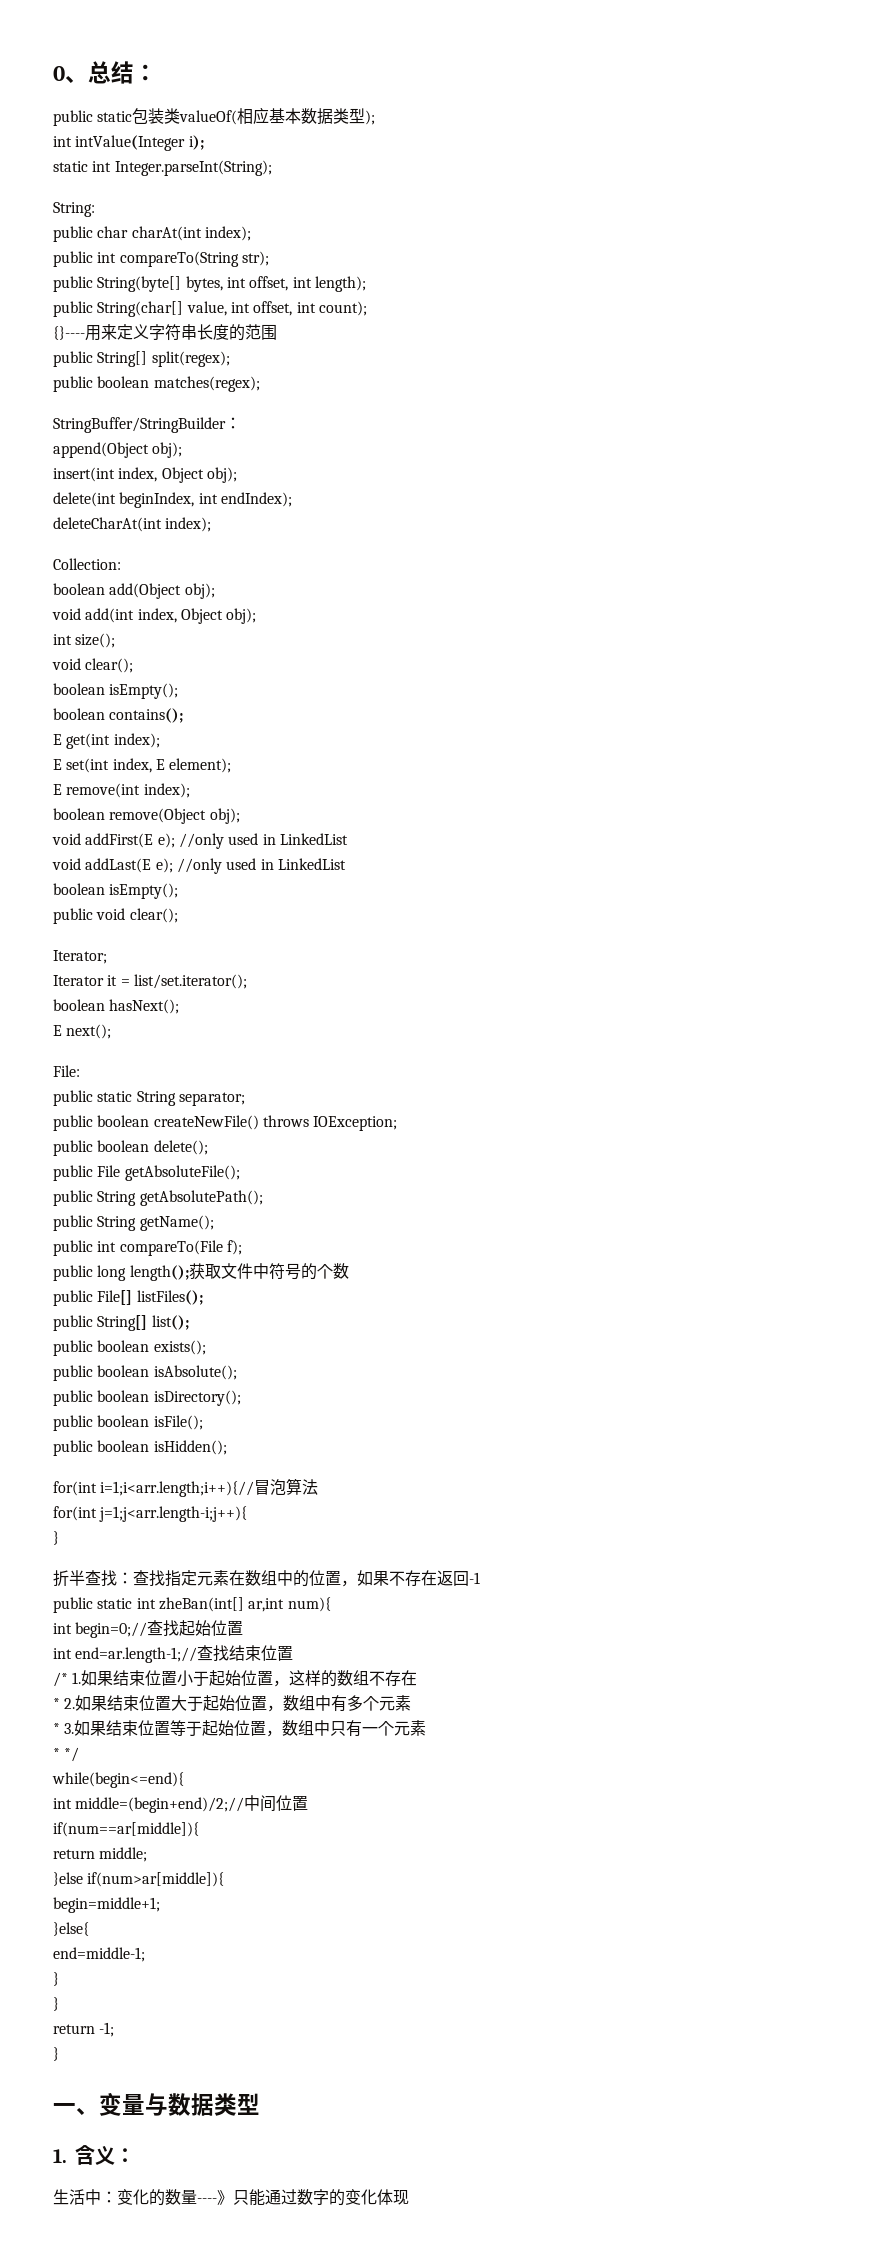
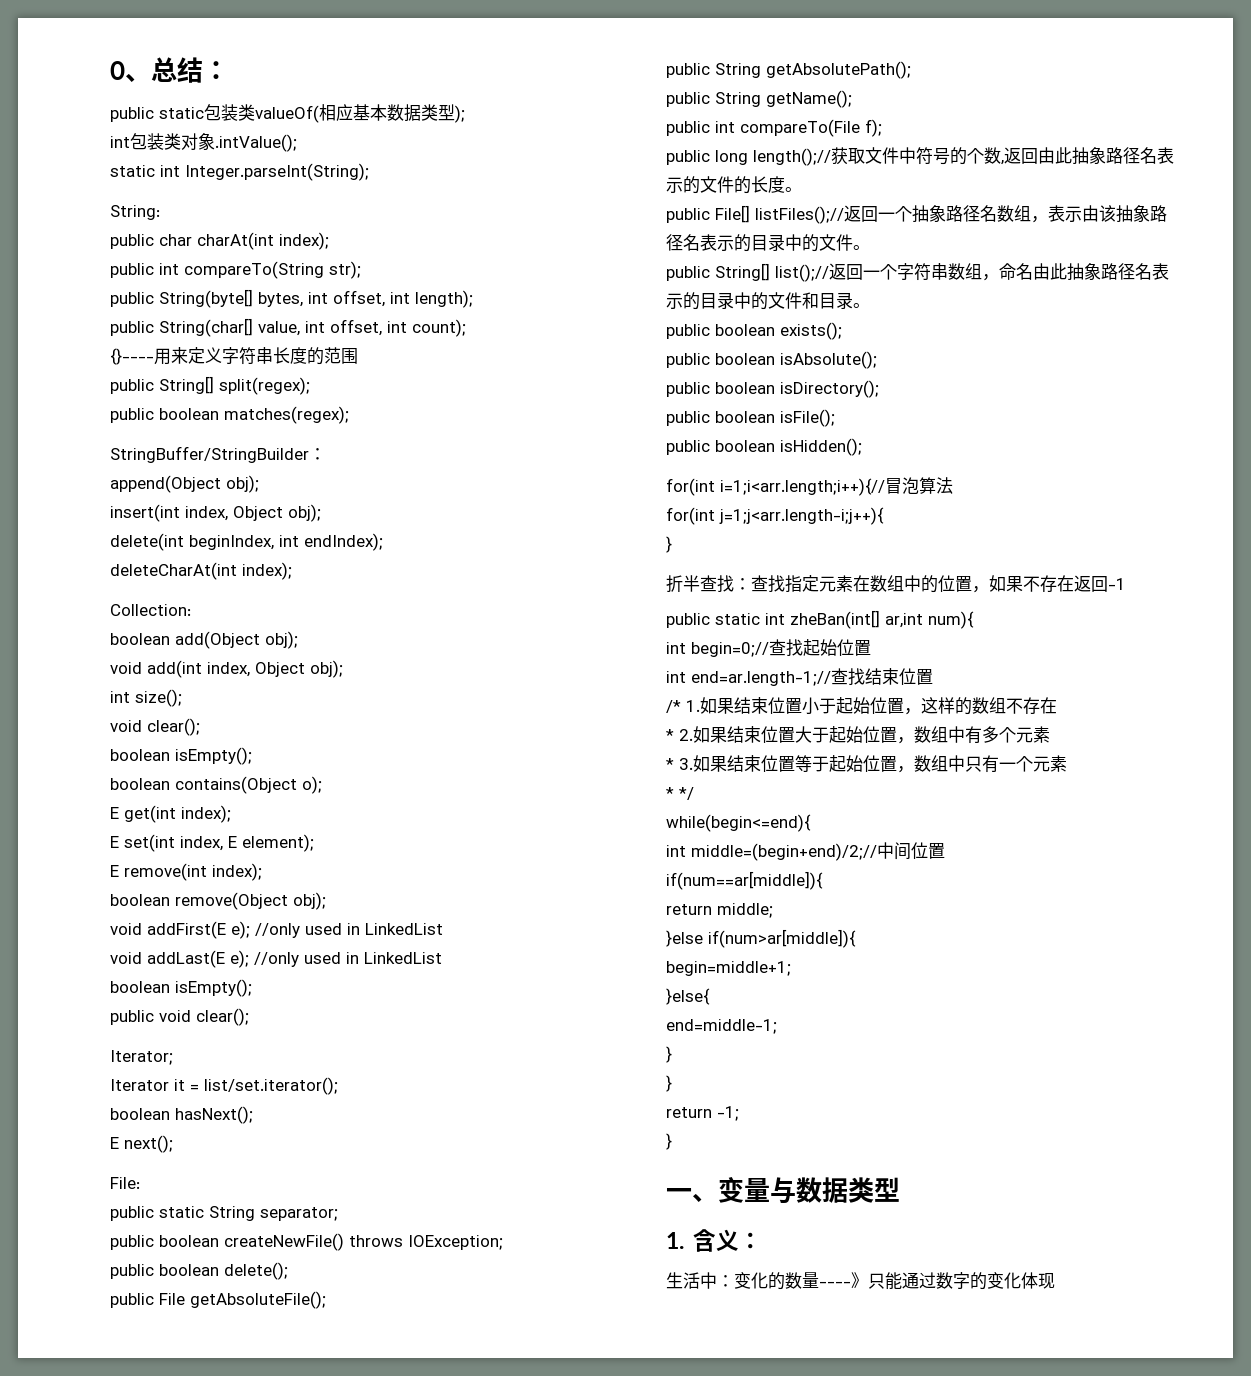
- int intValue(Integer i);
+ int包装类对象.intValue();
- boolean contains();
+ boolean contains(Object o);
- public long length();获取文件中符号的个数
- public File[] listFiles();
- public String[] list();
+ public long length();//获取文件中符号的个数,返回由此抽象路径名表示的文件的长度。
+ public File[] listFiles();//返回一个抽象路径名数组，表示由该抽象路径名表示的目录中的文件。
+ public String[] list();//返回一个字符串数组，命名由此抽象路径名表示的目录中的文件和目录。

